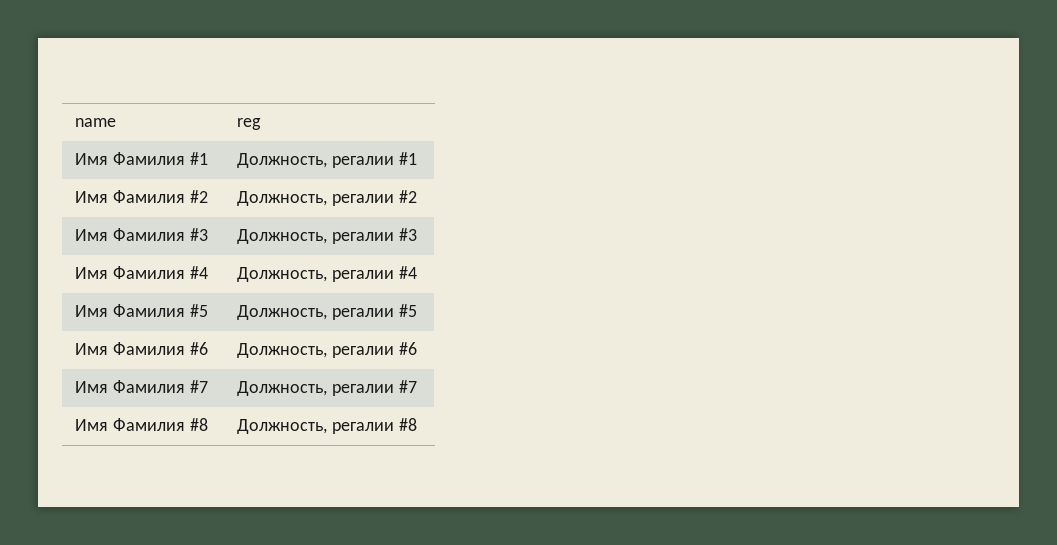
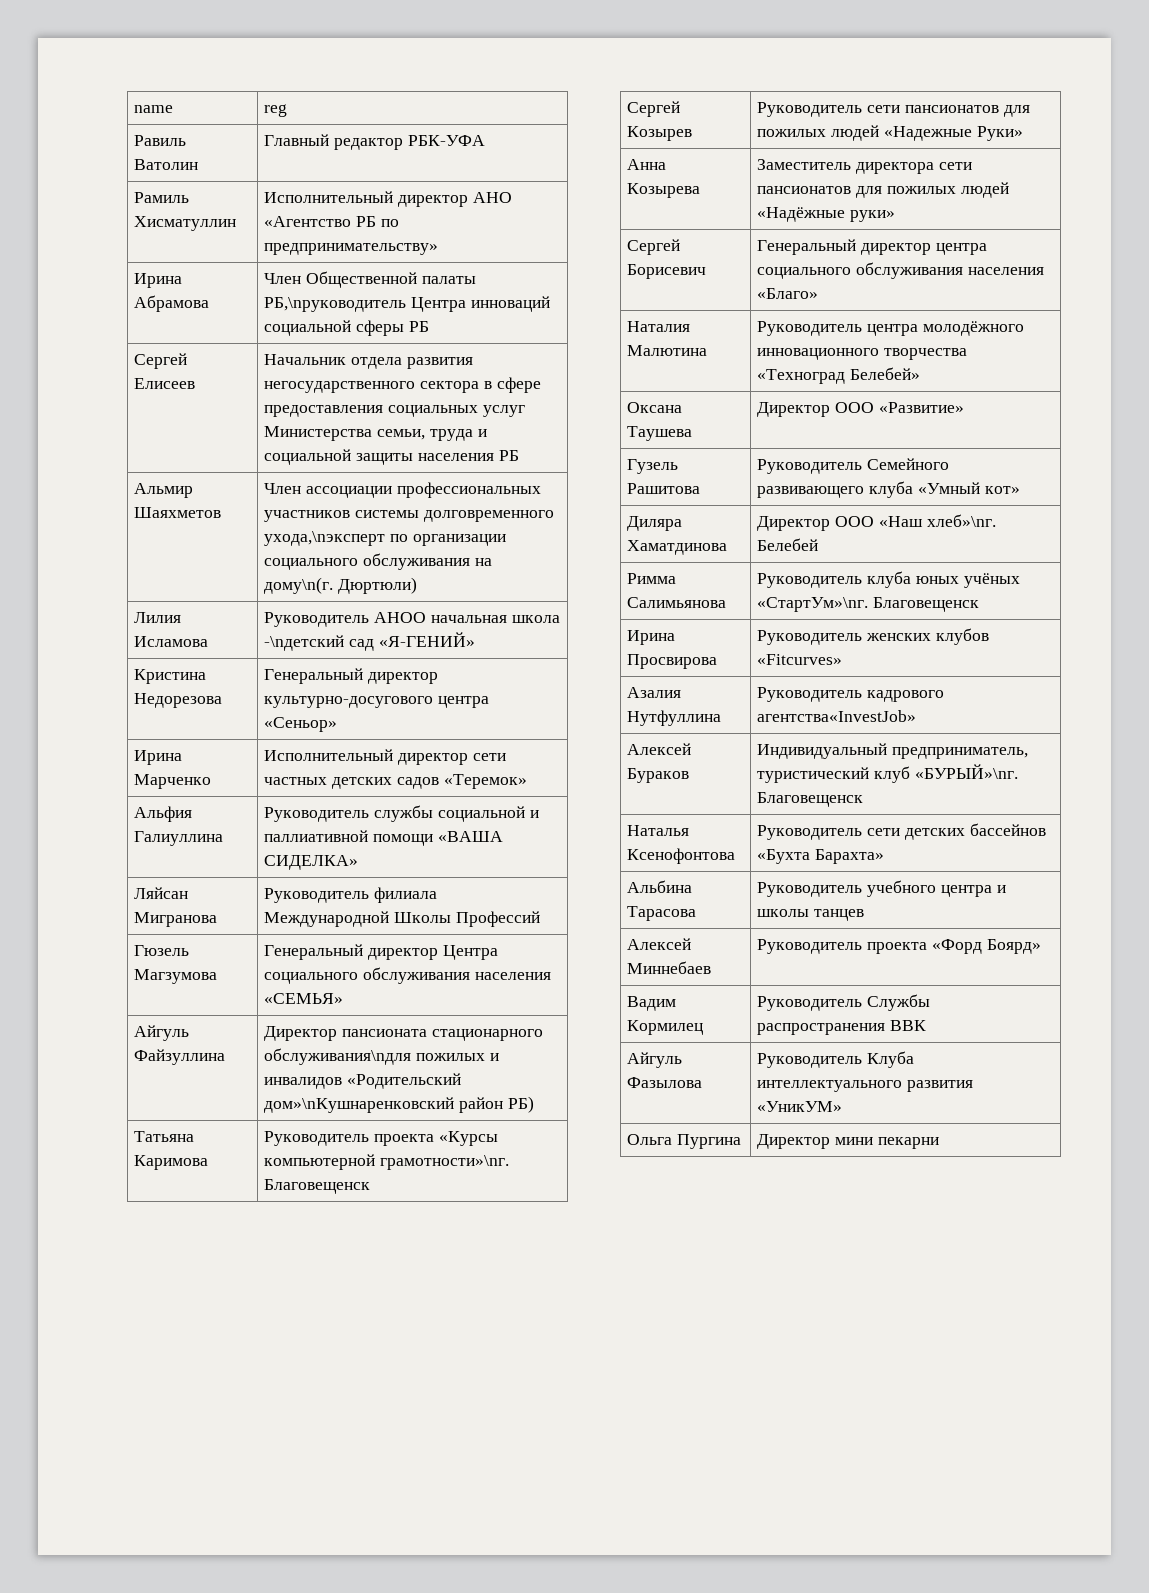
- Имя Фамилия #1 | Должность, регалии #1
- Имя Фамилия #2 | Должность, регалии #2
- Имя Фамилия #3 | Должность, регалии #3
- Имя Фамилия #4 | Должность, регалии #4
- Имя Фамилия #5 | Должность, регалии #5
- Имя Фамилия #6 | Должность, регалии #6
- Имя Фамилия #7 | Должность, регалии #7
- Имя Фамилия #8 | Должность, регалии #8
+ Равиль Ватолин | Главный редактор РБК-УФА
+ Рамиль Хисматуллин | Исполнительный директор АНО «Агентство РБ по предпринимательству»
+ Ирина Абрамова | Член Общественной палаты РБ,\nруководитель Центра инноваций социальной сферы РБ
+ Сергей Елисеев | Начальник отдела развития негосударственного сектора в сфере предоставления социальных услуг Министерства семьи, труда и социальной защиты населения РБ
+ Альмир Шаяхметов | Член ассоциации профессиональных участников системы долговременного ухода,\nэксперт по организации социального обслуживания на дому\n(г. Дюртюли)
+ Лилия Исламова | Руководитель АНОО начальная школа -\nдетский сад «Я-ГЕНИЙ»
+ Кристина Недорезова | Генеральный директор культурно-досугового центра «Сеньор»
+ Ирина Марченко | Исполнительный директор сети частных детских садов «Теремок»
+ Альфия Галиуллина | Руководитель службы социальной и паллиативной помощи «ВАША СИДЕЛКА»
+ Ляйсан Мигранова | Руководитель филиала Международной Школы Профессий
+ Гюзель Магзумова | Генеральный директор Центра социального обслуживания населения «СЕМЬЯ»
+ Айгуль Файзуллина | Директор пансионата стационарного обслуживания\nдля пожилых и инвалидов «Родительский дом»\nКушнаренковский район РБ)
+ Татьяна Каримова | Руководитель проекта «Курсы компьютерной грамотности»\nг. Благовещенск
+ Сергей Козырев | Руководитель сети пансионатов для пожилых людей «Надежные Руки»
+ Анна Козырева | Заместитель директора сети пансионатов для пожилых людей «Надёжные руки»
+ Сергей Борисевич | Генеральный директор центра социального обслуживания населения «Благо»
+ Наталия Малютина | Руководитель центра молодёжного инновационного творчества «Техноград Белебей»
+ Оксана Таушева | Директор ООО «Развитие»
+ Гузель Рашитова | Руководитель Семейного развивающего клуба «Умный кот»
+ Диляра Хаматдинова | Директор ООО «Наш хлеб»\nг. Белебей
+ Римма Салимьянова | Руководитель клуба юных учёных «СтартУм»\nг. Благовещенск
+ Ирина Просвирова | Руководитель женских клубов «Fitcurves»
+ Азалия Нутфуллина | Руководитель кадрового агентства«InvestJob»
+ Алексей Бураков | Индивидуальный предприниматель, туристический клуб «БУРЫЙ»\nг. Благовещенск
+ Наталья Ксенофонтова | Руководитель сети детских бассейнов «Бухта Барахта»
+ Альбина Тарасова | Руководитель учебного центра и школы танцев
+ Алексей Миннебаев | Руководитель проекта «Форд Боярд»
+ Вадим Кормилец | Руководитель Службы распространения ВВК
+ Айгуль Фазылова | Руководитель Клуба интеллектуального развития «УникУМ»
+ Ольга Пургина | Директор мини пекарни

